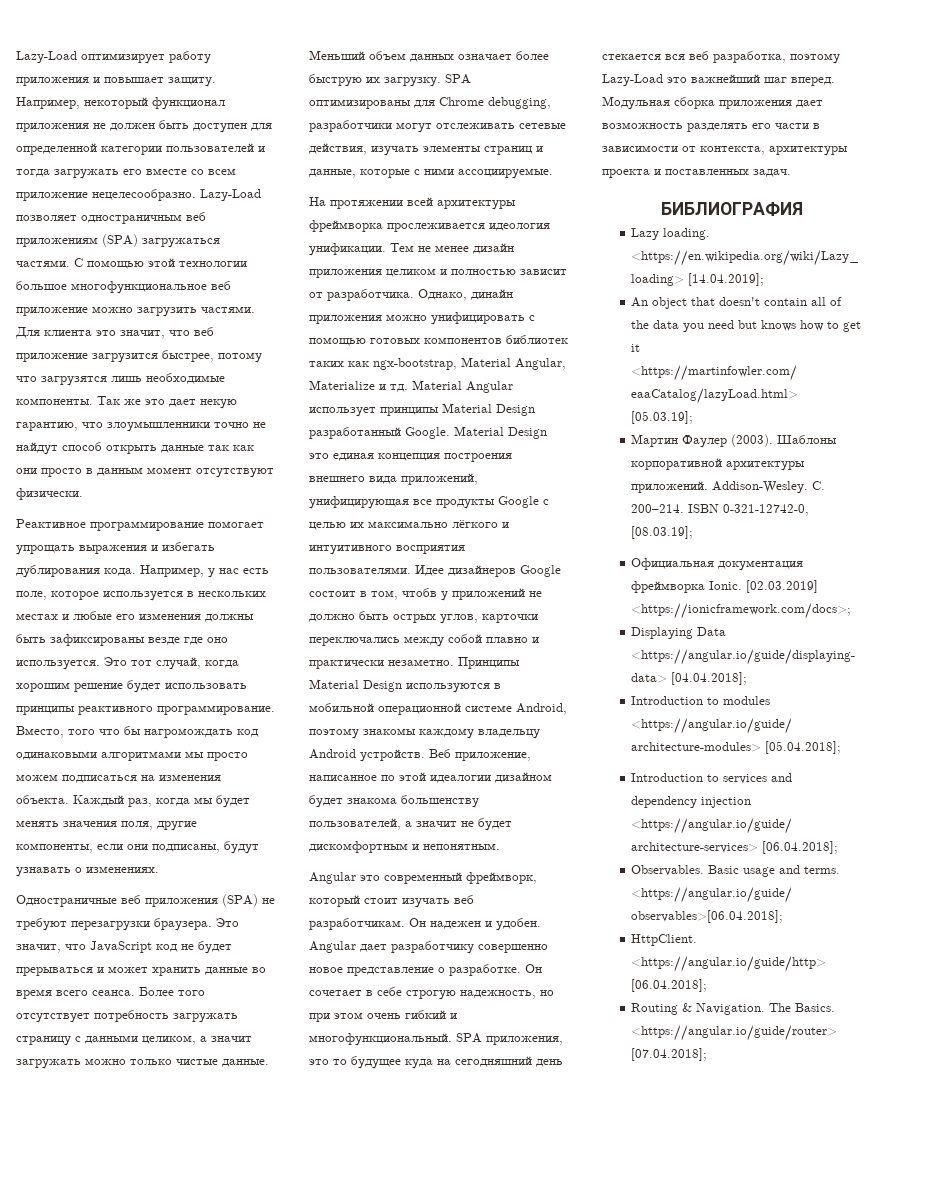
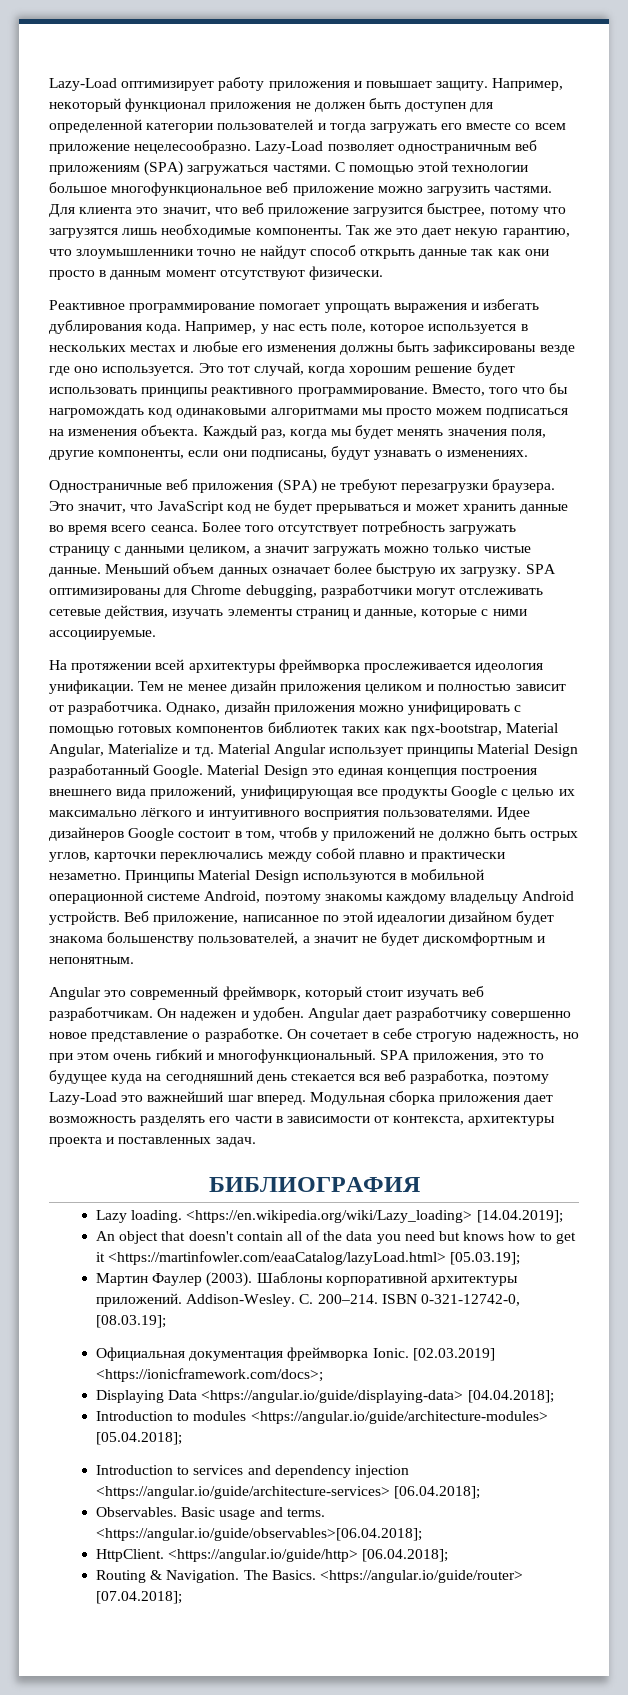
- Однако, динайн приложения можно унифицировать с помощью готовых компонентов библиотек таких как ngx-bootstrap, Material Angular, Materialize и тд.
+ Однако, дизайн приложения можно унифицировать с помощью готовых компонентов библиотек таких как ngx-bootstrap, Material Angular, Materialize и тд.

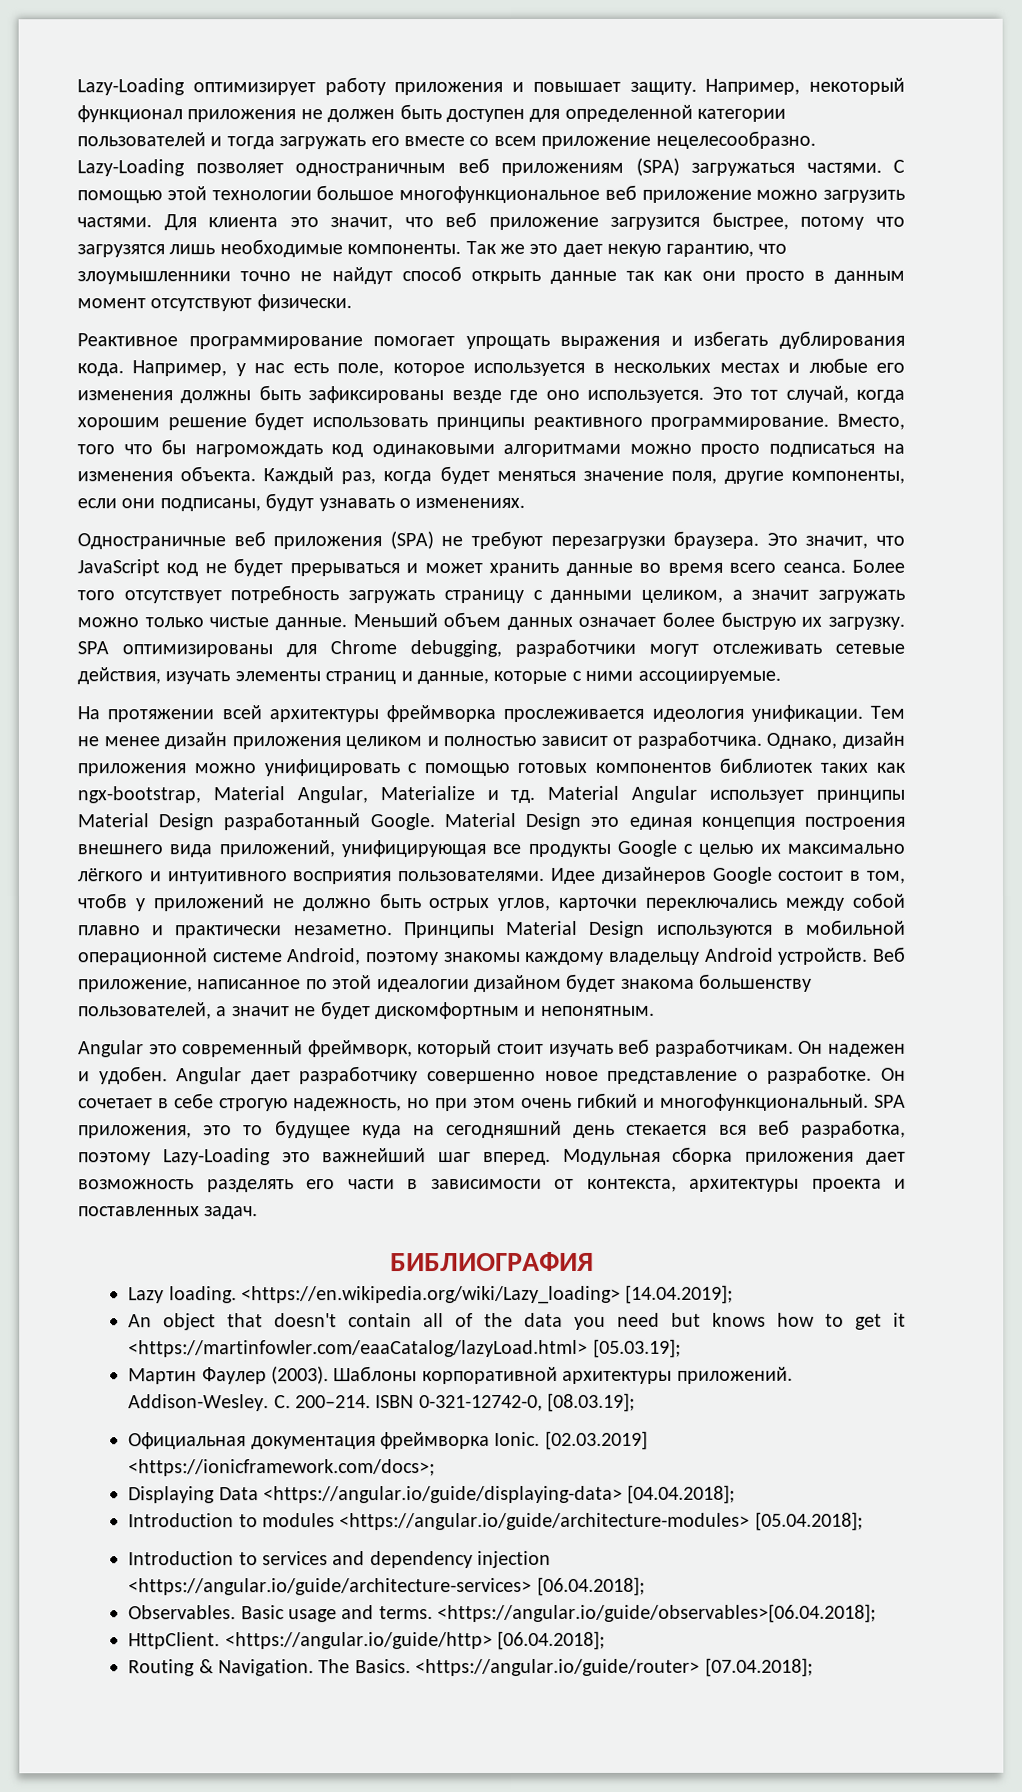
- Lazy-Load оптимизирует работу приложения и повышает защиту.
+ Lazy-Loading оптимизирует работу приложения и повышает защиту.
- Lazy-Load позволяет одностраничным веб приложениям (SPA) загружаться частями.
+ Lazy-Loading позволяет одностраничным веб приложениям (SPA) загружаться частями.
- Вместо, того что бы нагромождать код одинаковыми алгоритмами мы просто можем подписаться на изменения объекта.
+ Вместо, того что бы нагромождать код одинаковыми алгоритмами можно просто подписаться на изменения объекта.
- Каждый раз, когда мы будет менять значения поля, другие компоненты, если они подписаны, будут узнавать о изменениях.
+ Каждый раз, когда будет меняться значение поля, другие компоненты, если они подписаны, будут узнавать о изменениях.
- SPA приложения, это то будущее куда на сегодняшний день стекается вся веб разработка, поэтому Lazy-Load это важнейший шаг вперед.
+ SPA приложения, это то будущее куда на сегодняшний день стекается вся веб разработка, поэтому Lazy-Loading это важнейший шаг вперед.

